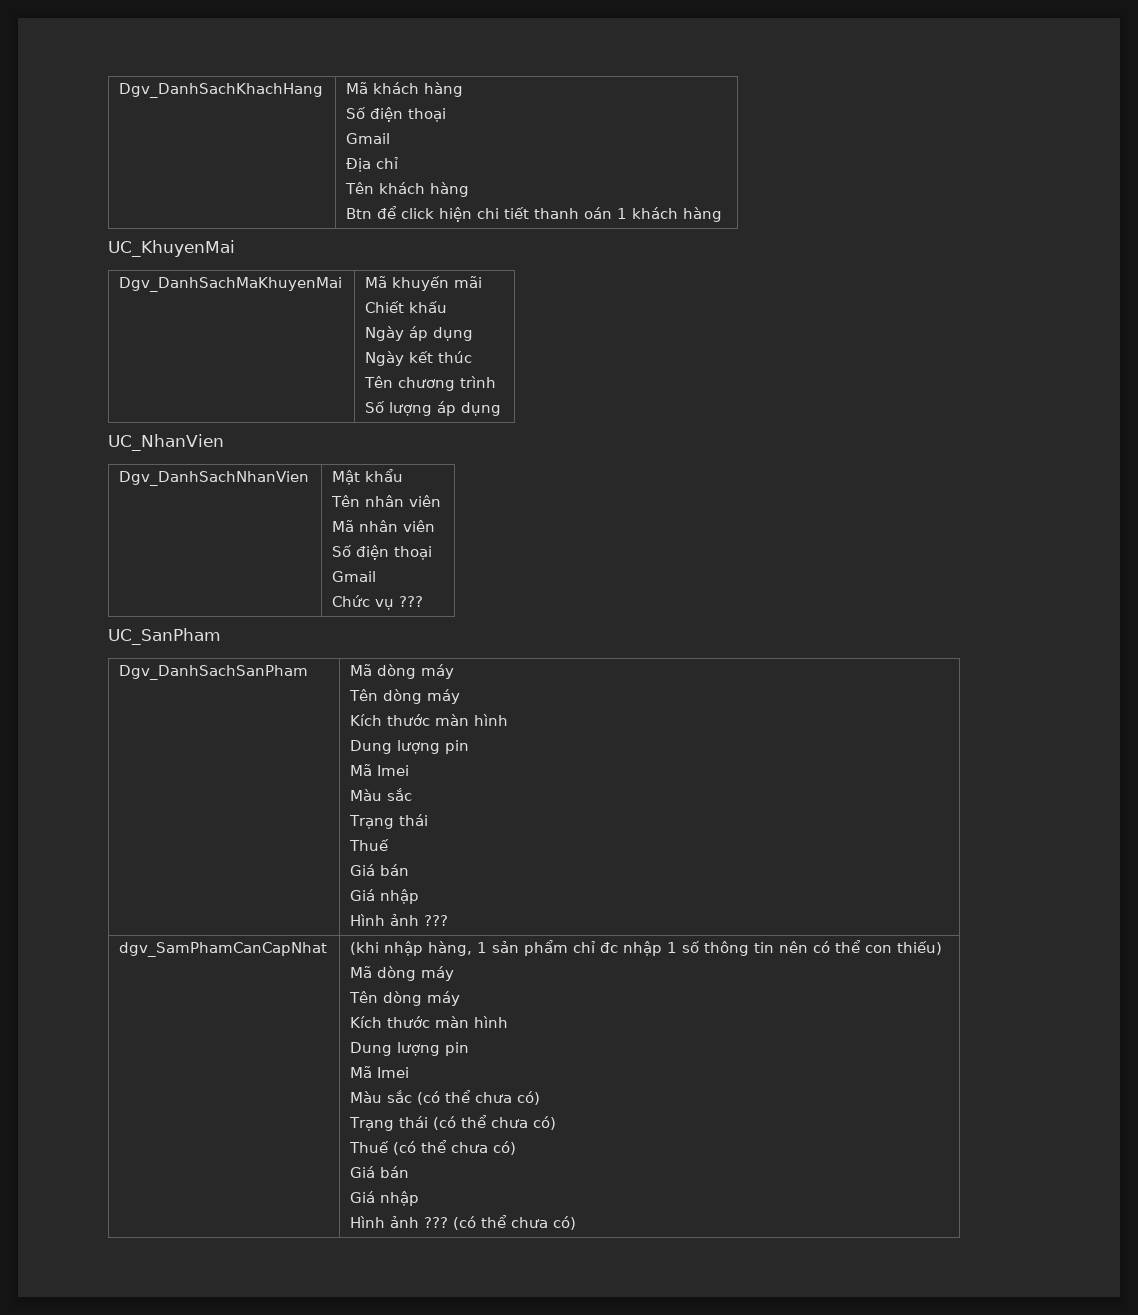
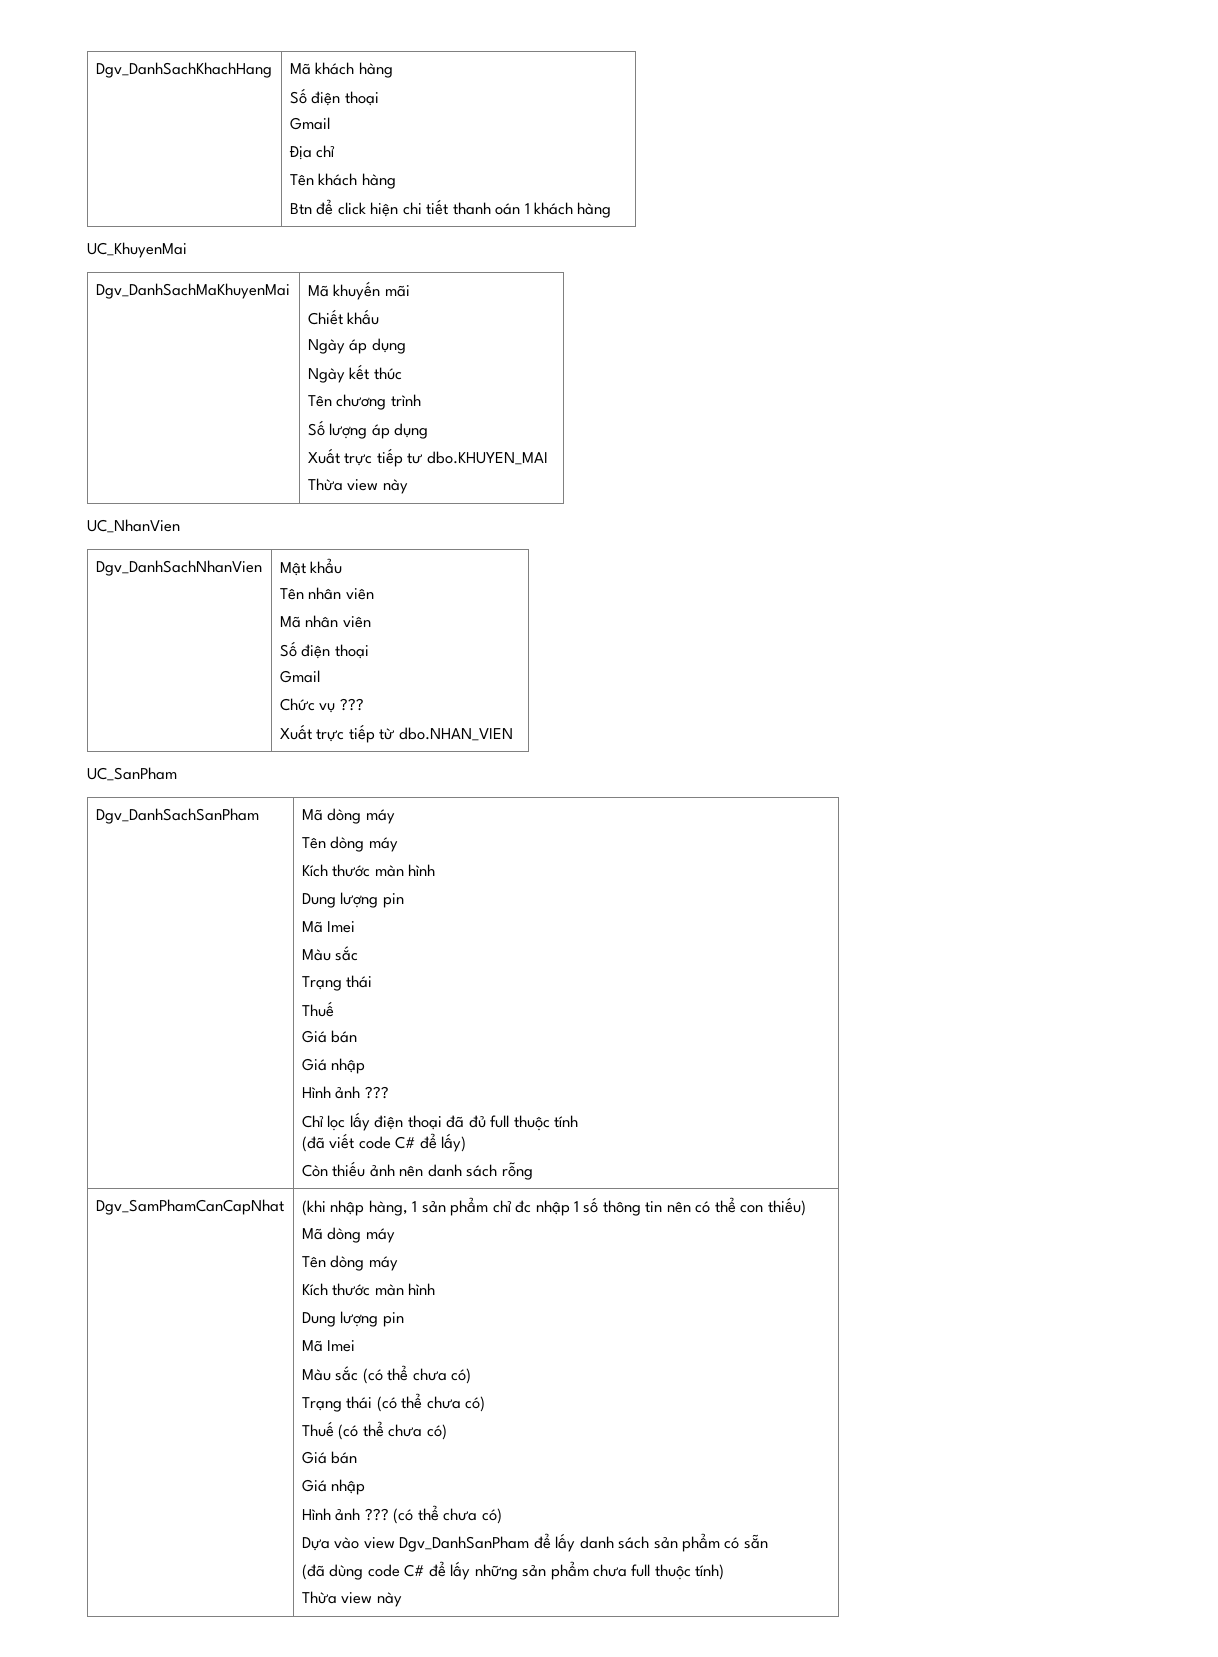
  Dgv_DanhSachMaKhuyenMai | Mã khuyến mãi
  Chiết khấu
  Ngày áp dụng
  Ngày kết thúc
  Tên chương trình
  Số lượng áp dụng
+ Xuất trực tiếp tư dbo.KHUYEN_MAI
+ Thừa view này
  Dgv_DanhSachNhanVien | Mật khẩu
  Tên nhân viên
  Mã nhân viên
  Số điện thoại
  Gmail
  Chức vụ ???
+ Xuất trực tiếp từ dbo.NHAN_VIEN
- dgv_SamPhamCanCapNhat
+ Chỉ lọc lấy điện thoại đã đủ full thuộc tính
+ (đã viết code C# để lấy)
+ Còn thiếu ảnh nên danh sách rỗng
+ Dgv_SamPhamCanCapNhat
+ Dựa vào view Dgv_DanhSanPham để lấy danh sách sản phẩm có sẵn
+ (đã dùng code C# để lấy những sản phẩm chưa full thuộc tính)
+ Thừa view này

